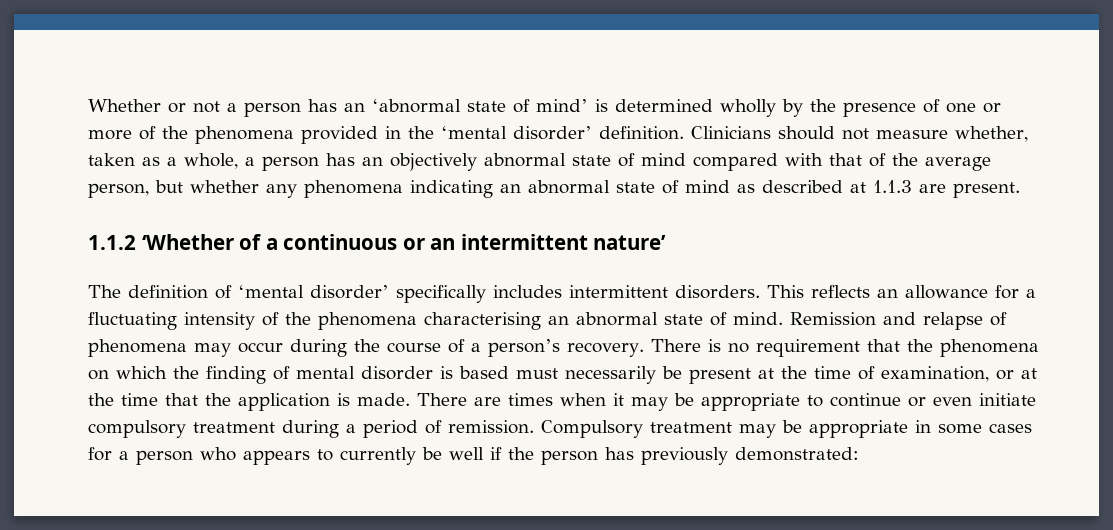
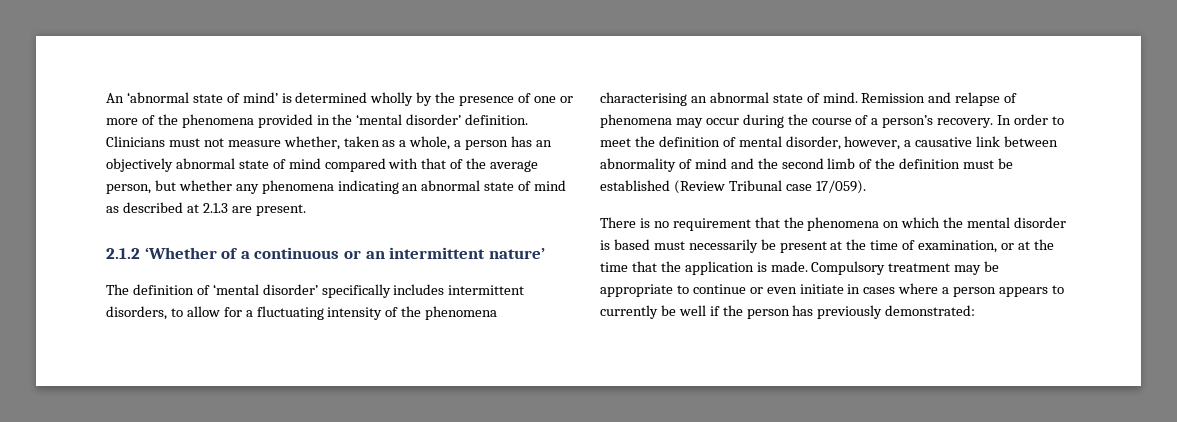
- Whether or not a person has an ‘abnormal state of mind’ is determined wholly by the presence of one or more of the phenomena provided in the ‘mental disorder’ definition.
+ An ‘abnormal state of mind’ is determined wholly by the presence of one or more of the phenomena provided in the ‘mental disorder’ definition.
- Clinicians should not measure whether, taken as a whole, a person has an objectively abnormal state of mind compared with that of the average person, but whether any phenomena indicating an abnormal state of mind as described at 1.1.3 are present.
+ Clinicians must not measure whether, taken as a whole, a person has an objectively abnormal state of mind compared with that of the average person, but whether any phenomena indicating an abnormal state of mind as described at 2.1.3 are present.
- 1.1.2 ‘Whether of a continuous or an intermittent nature’
+ 2.1.2 ‘Whether of a continuous or an intermittent nature’
- The definition of ‘mental disorder’ specifically includes intermittent disorders. This reflects an allowance for a fluctuating intensity of the phenomena characterising an abnormal state of mind.
+ The definition of ‘mental disorder’ specifically includes intermittent disorders, to allow for a fluctuating intensity of the phenomena characterising an abnormal state of mind.
- Remission and relapse of phenomena may occur during the course of a person’s recovery. There is no requirement that the phenomena on which the finding of mental disorder is based must necessarily be present at the time of examination, or at the time that the application is made.
+ Remission and relapse of phenomena may occur during the course of a person’s recovery. In order to meet the definition of mental disorder, however, a causative link between abnormality of mind and the second limb of the definition must be established (Review Tribunal case 17/059).
+ There is no requirement that the phenomena on which the mental disorder is based must necessarily be present at the time of examination, or at the time that the application is made.
- There are times when it may be appropriate to continue or even initiate compulsory treatment during a period of remission. Compulsory treatment may be appropriate in some cases for a person who appears to currently be well if the person has previously demonstrated:
+ Compulsory treatment may be appropriate to continue or even initiate in cases where a person appears to currently be well if the person has previously demonstrated:

